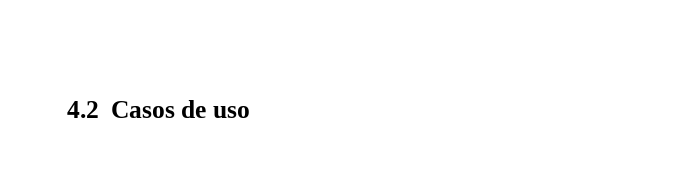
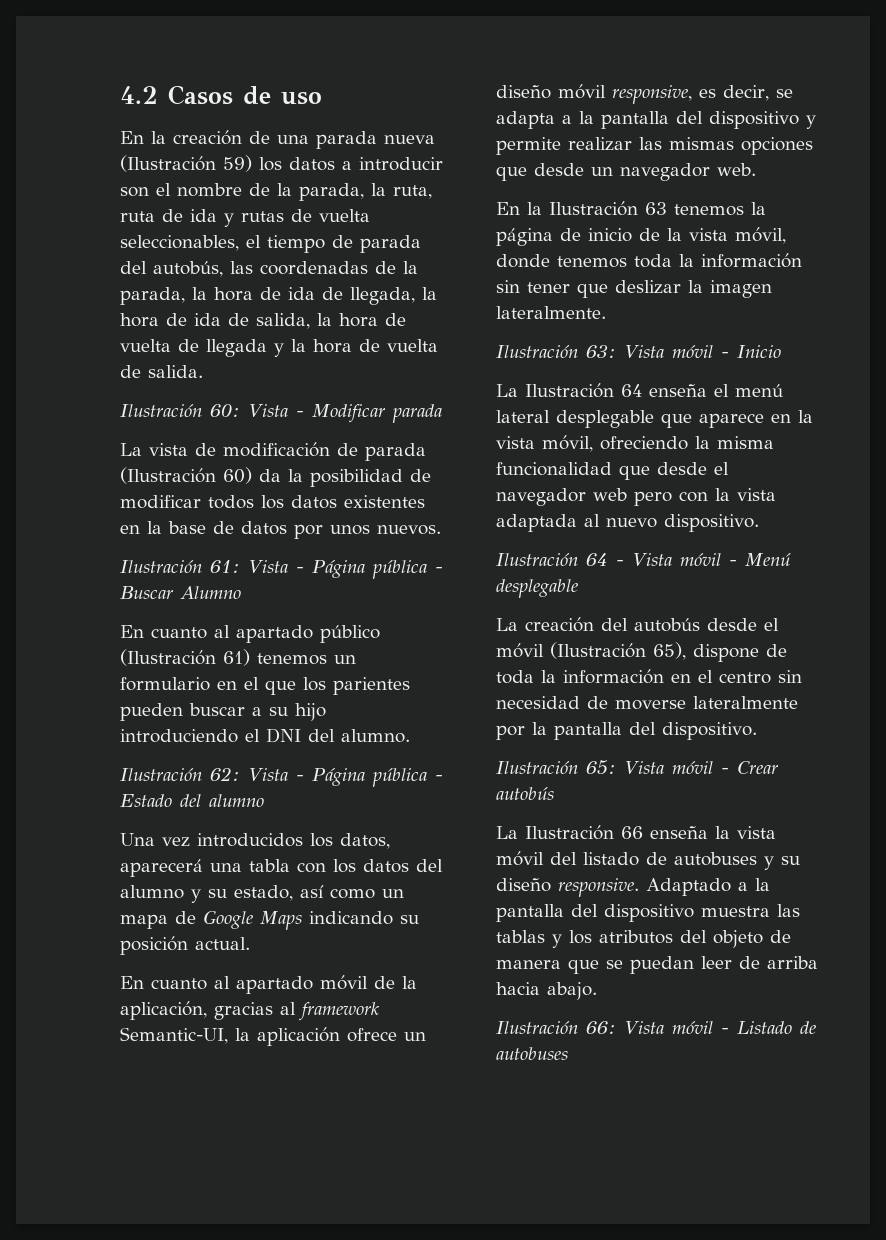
+ En la creación de una parada nueva (Ilustración 59) los datos a introducir son el nombre de la parada, la ruta, ruta de ida y rutas de vuelta seleccionables, el tiempo de parada del autobús, las coordenadas de la parada, la hora de ida de llegada, la hora de ida de salida, la hora de vuelta de llegada y la hora de vuelta de salida.
+ Ilustración 60: Vista - Modificar parada
+ La vista de modificación de parada (Ilustración 60) da la posibilidad de modificar todos los datos existentes en la base de datos por unos nuevos.
+ Ilustración 61: Vista - Página pública - Buscar Alumno
+ En cuanto al apartado público (Ilustración 61) tenemos un formulario en el que los parientes pueden buscar a su hijo introduciendo el DNI del alumno.
+ Ilustración 62: Vista - Página pública - Estado del alumno
+ Una vez introducidos los datos, aparecerá una tabla con los datos del alumno y su estado, así como un mapa de Google Maps indicando su posición actual.
+ En cuanto al apartado móvil de la aplicación, gracias al framework Semantic-UI, la aplicación ofrece un diseño móvil responsive, es decir, se adapta a la pantalla del dispositivo y permite realizar las mismas opciones que desde un navegador web.
+ En la Ilustración 63 tenemos la página de inicio de la vista móvil, donde tenemos toda la información sin tener que deslizar la imagen lateralmente.
+ Ilustración 63: Vista móvil - Inicio
+ La Ilustración 64 enseña el menú lateral desplegable que aparece en la vista móvil, ofreciendo la misma funcionalidad que desde el navegador web pero con la vista adaptada al nuevo dispositivo.
+ Ilustración 64 - Vista móvil - Menú desplegable
+ La creación del autobús desde el móvil (Ilustración 65), dispone de toda la información en el centro sin necesidad de moverse lateralmente por la pantalla del dispositivo.
+ Ilustración 65: Vista móvil - Crear autobús
+ La Ilustración 66 enseña la vista móvil del listado de autobuses y su diseño responsive. Adaptado a la pantalla del dispositivo muestra las tablas y los atributos del objeto de manera que se puedan leer de arriba hacia abajo.
+ Ilustración 66: Vista móvil - Listado de autobuses

